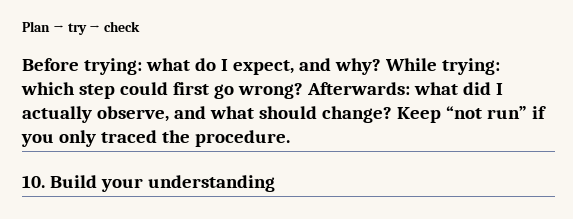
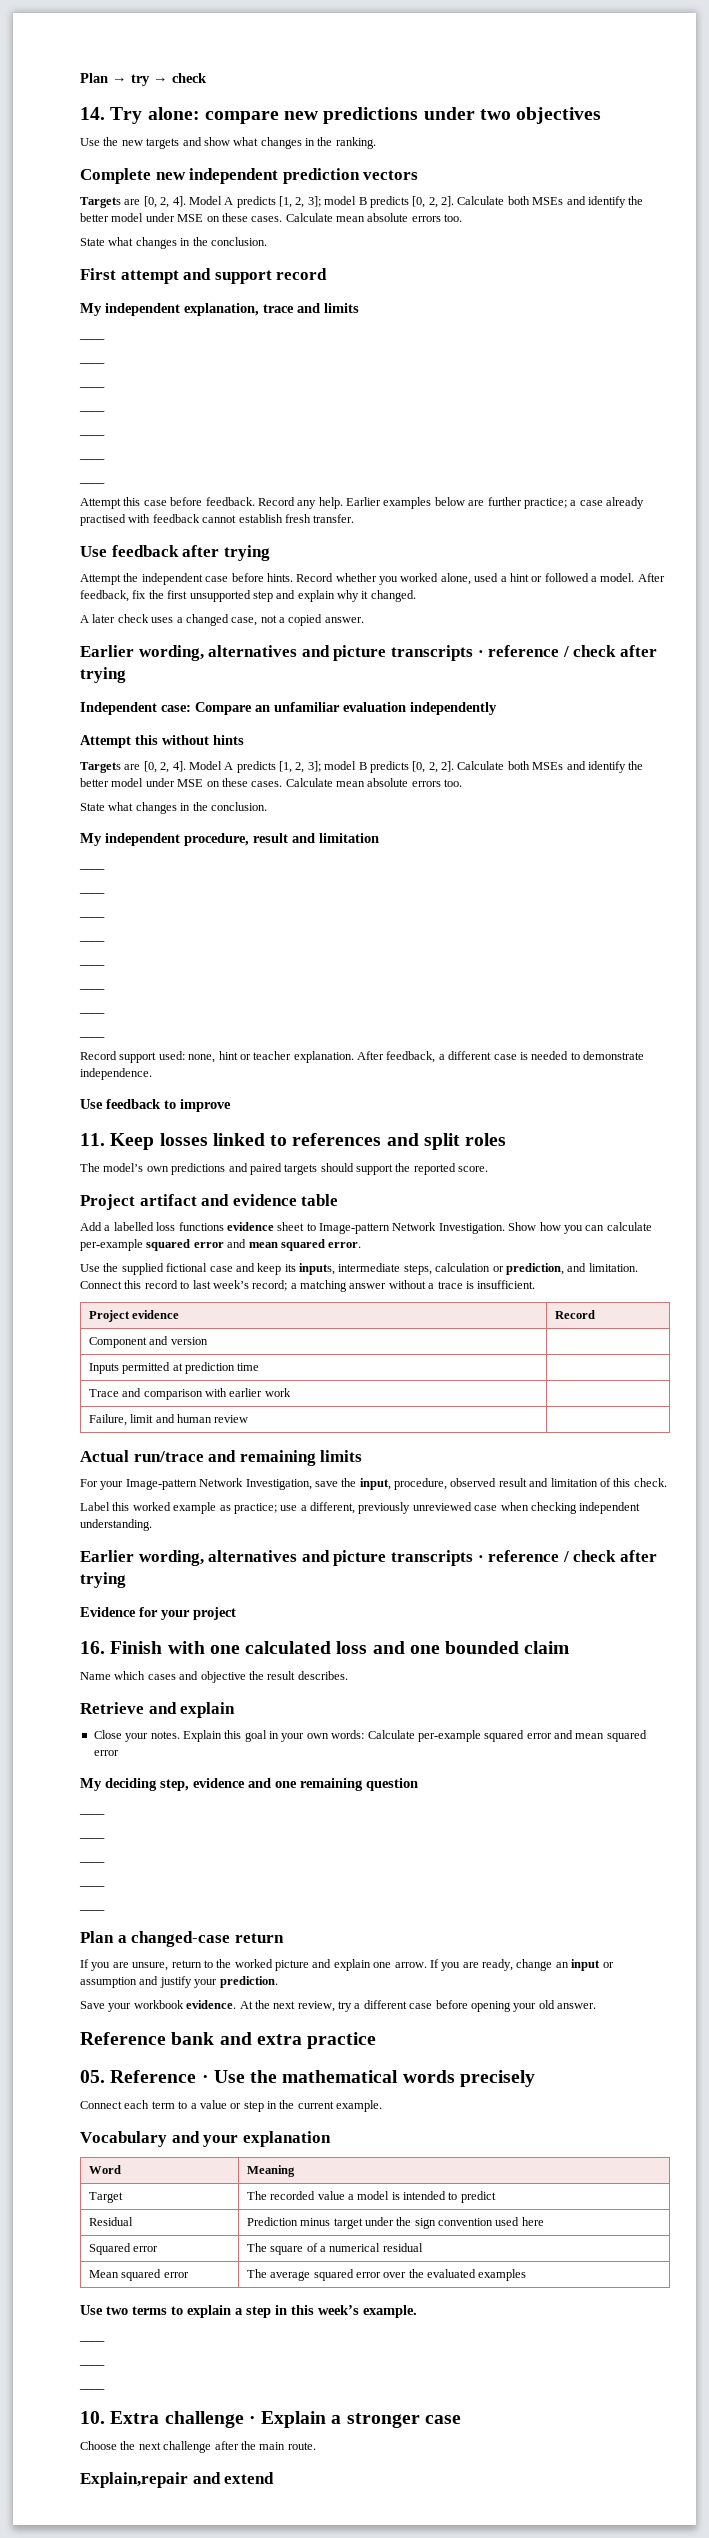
- Before trying: what do I expect, and why? While trying: which step could first go wrong? Afterwards: what did I actually observe, and what should change? Keep “not run” if you only traced the procedure.
- 10. Build your understanding
+ 14. Try alone: compare new predictions under two objectives
+ Use the new targets and show what changes in the ranking.
+ Complete new independent prediction vectors
+ Targets are [0, 2, 4]. Model A predicts [1, 2, 3]; model B predicts [0, 2, 2]. Calculate both MSEs and identify the better model under MSE on these cases. Calculate mean absolute errors too.
+ State what changes in the conclusion.
+ First attempt and support record
+ My independent explanation, trace and limits
+ ____
+ ____
+ ____
+ ____
+ ____
+ ____
+ ____
+ Attempt this case before feedback. Record any help. Earlier examples below are further practice; a case already practised with feedback cannot establish fresh transfer.
+ Use feedback after trying
+ Attempt the independent case before hints. Record whether you worked alone, used a hint or followed a model. After feedback, fix the first unsupported step and explain why it changed.
+ A later check uses a changed case, not a copied answer.
+ Earlier wording, alternatives and picture transcripts · reference / check after trying
+ Independent case: Compare an unfamiliar evaluation independently
+ Attempt this without hints
+ Targets are [0, 2, 4]. Model A predicts [1, 2, 3]; model B predicts [0, 2, 2]. Calculate both MSEs and identify the better model under MSE on these cases. Calculate mean absolute errors too.
+ State what changes in the conclusion.
+ My independent procedure, result and limitation
+ ____
+ ____
+ ____
+ ____
+ ____
+ ____
+ ____
+ ____
+ Record support used: none, hint or teacher explanation. After feedback, a different case is needed to demonstrate independence.
+ Use feedback to improve
+ 11. Keep losses linked to references and split roles
+ The model’s own predictions and paired targets should support the reported score.
+ Project artifact and evidence table
+ Add a labelled loss functions evidence sheet to Image-pattern Network Investigation. Show how you can calculate per-example squared error and mean squared error.
+ Use the supplied fictional case and keep its inputs, intermediate steps, calculation or prediction, and limitation. Connect this record to last week’s record; a matching answer without a trace is insufficient.
+ Project evidence | Record
+ Component and version |
+ Inputs permitted at prediction time |
+ Trace and comparison with earlier work |
+ Failure, limit and human review |
+ Actual run/trace and remaining limits
+ For your Image-pattern Network Investigation, save the input, procedure, observed result and limitation of this check.
+ Label this worked example as practice; use a different, previously unreviewed case when checking independent understanding.
+ Earlier wording, alternatives and picture transcripts · reference / check after trying
+ Evidence for your project
+ 16. Finish with one calculated loss and one bounded claim
+ Name which cases and objective the result describes.
+ Retrieve and explain
+ Close your notes. Explain this goal in your own words: Calculate per-example squared error and mean squared error
+ My deciding step, evidence and one remaining question
+ ____
+ ____
+ ____
+ ____
+ ____
+ Plan a changed-case return
+ If you are unsure, return to the worked picture and explain one arrow. If you are ready, change an input or assumption and justify your prediction.
+ Save your workbook evidence. At the next review, try a different case before opening your old answer.
+ Reference bank and extra practice
+ 05. Reference · Use the mathematical words precisely
+ Connect each term to a value or step in the current example.
+ Vocabulary and your explanation
+ Word | Meaning
+ Target | The recorded value a model is intended to predict
+ Residual | Prediction minus target under the sign convention used here
+ Squared error | The square of a numerical residual
+ Mean squared error | The average squared error over the evaluated examples
+ Use two terms to explain a step in this week’s example.
+ ____
+ ____
+ ____
+ 10. Extra challenge · Explain a stronger case
+ Choose the next challenge after the main route.
+ Explain,repair and extend

